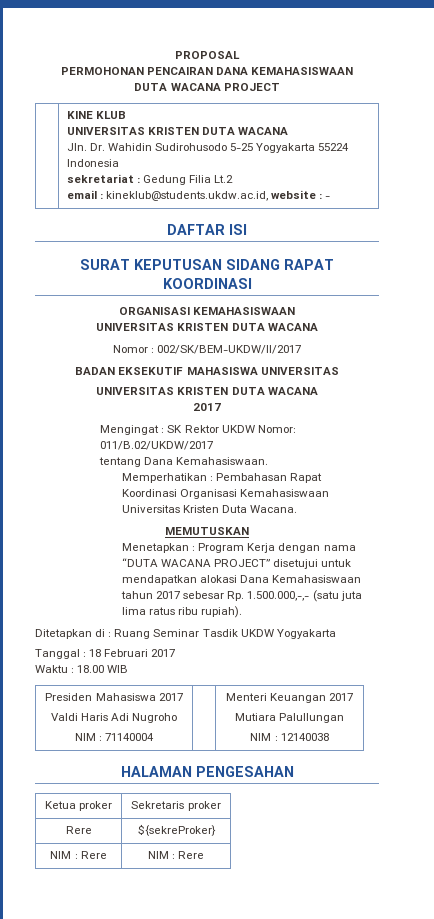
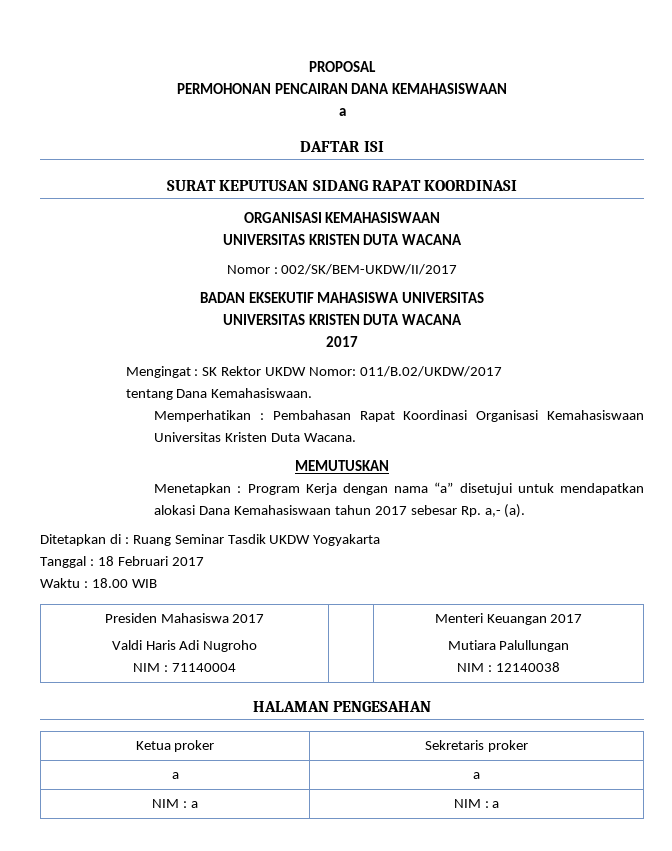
  PERMOHONAN PENCAIRAN DANA KEMAHASISWAAN
- DUTA WACANA PROJECT
- | KINE KLUB
- UNIVERSITAS KRISTEN DUTA WACANA
- Jln. Dr. Wahidin Sudirohusodo 5-25 Yogyakarta 55224 Indonesia
- sekretariat : Gedung Filia Lt.2
- email : kineklub@students.ukdw.ac.id, website : -
+ a
- Menetapkan : Program Kerja dengan nama “DUTA WACANA PROJECT” disetujui untuk mendapatkan alokasi Dana Kemahasiswaan tahun 2017 sebesar Rp. 1.500.000,-,- (satu juta lima ratus ribu rupiah).
+ Menetapkan : Program Kerja dengan nama “a” disetujui untuk mendapatkan alokasi Dana Kemahasiswaan tahun 2017 sebesar Rp. a,- (a).
- Rere | ${sekreProker}
- NIM : Rere | NIM : Rere
+ a | a
+ NIM : a | NIM : a

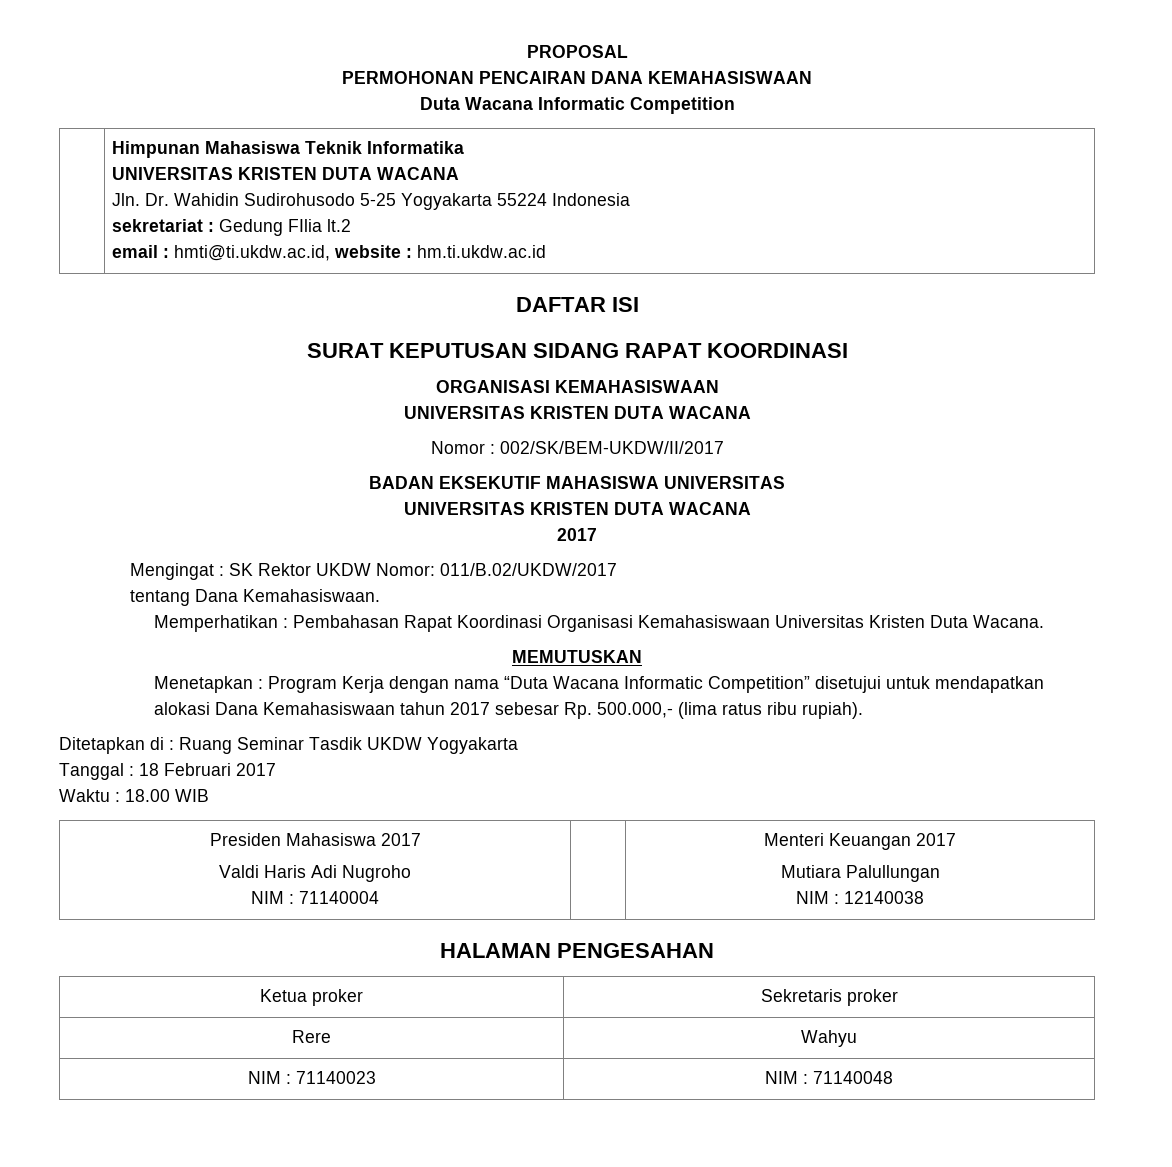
  PERMOHONAN PENCAIRAN DANA KEMAHASISWAAN
- a
+ Duta Wacana Informatic Competition
+ | Himpunan Mahasiswa Teknik Informatika
+ UNIVERSITAS KRISTEN DUTA WACANA
+ Jln. Dr. Wahidin Sudirohusodo 5-25 Yogyakarta 55224 Indonesia
+ sekretariat : Gedung FIlia lt.2
+ email : hmti@ti.ukdw.ac.id, website : hm.ti.ukdw.ac.id
- Menetapkan : Program Kerja dengan nama “a” disetujui untuk mendapatkan alokasi Dana Kemahasiswaan tahun 2017 sebesar Rp. a,- (a).
+ Menetapkan : Program Kerja dengan nama “Duta Wacana Informatic Competition” disetujui untuk mendapatkan alokasi Dana Kemahasiswaan tahun 2017 sebesar Rp. 500.000,- (lima ratus ribu rupiah).
- a | a
- NIM : a | NIM : a
+ Rere | Wahyu
+ NIM : 71140023 | NIM : 71140048

